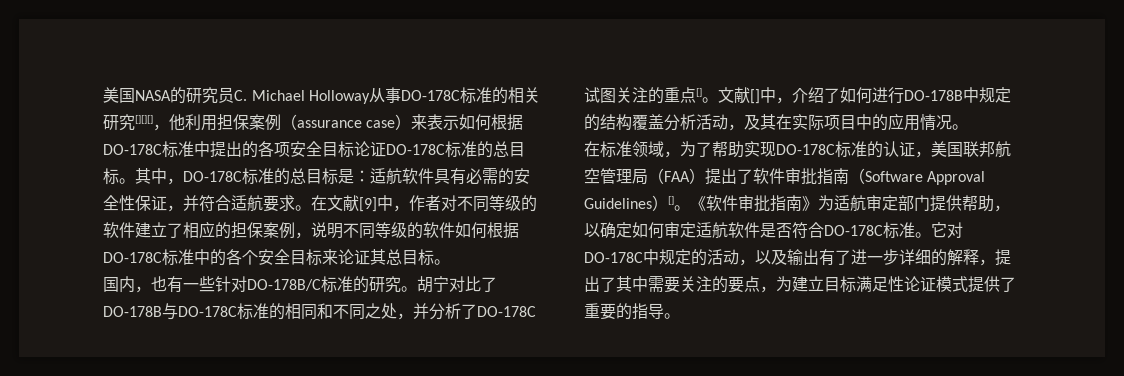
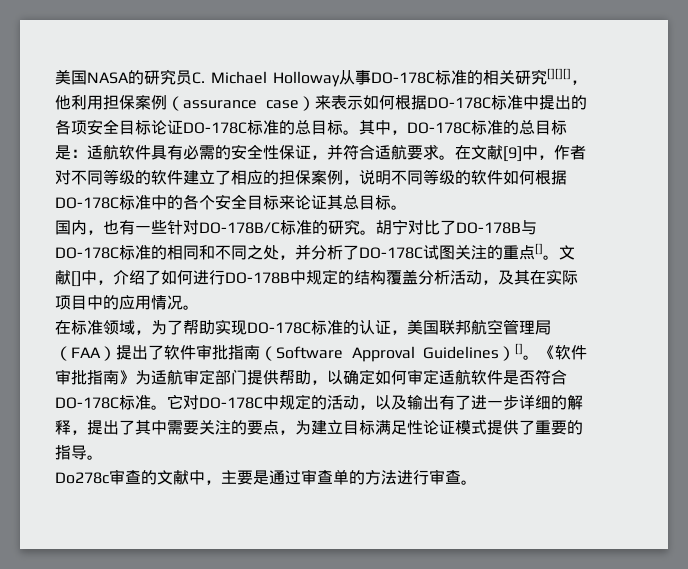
+ Do278c审查的文献中，主要是通过审查单的方法进行审查。

